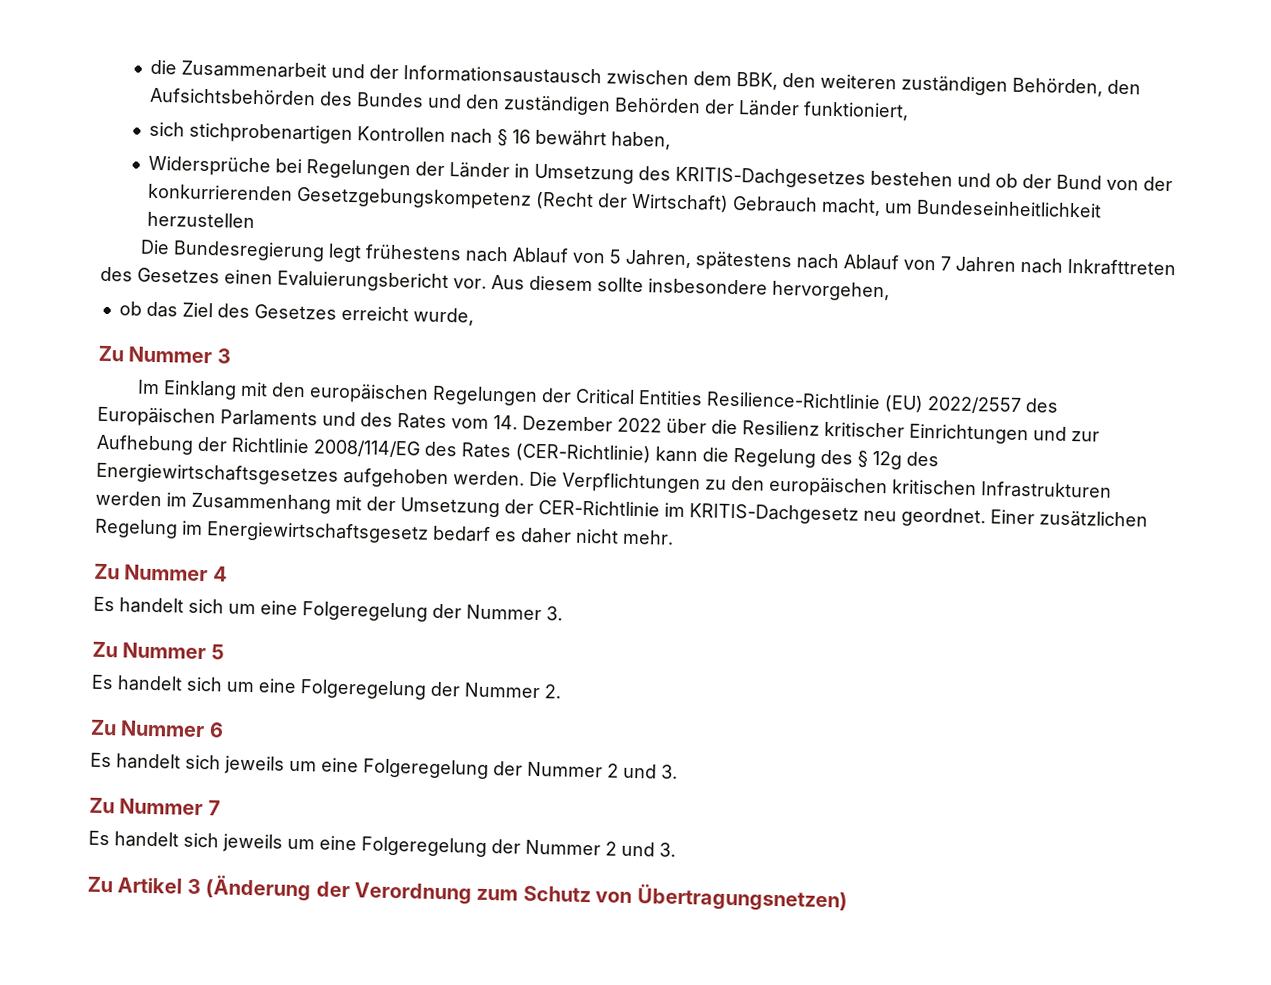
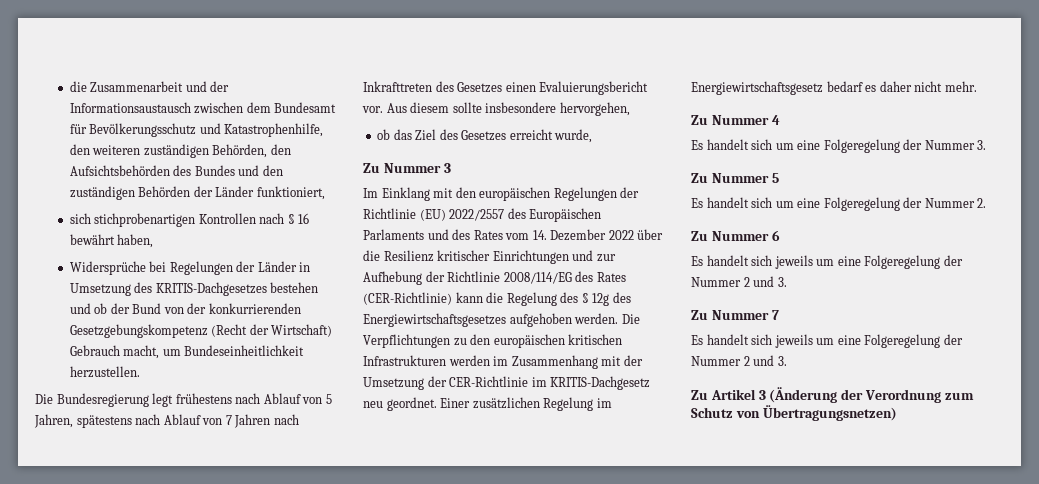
- die Zusammenarbeit und der Informationsaustausch zwischen dem BBK, den weiteren zuständigen Behörden, den Aufsichtsbehörden des Bundes und den zuständigen Behörden der Länder funktioniert,
+ die Zusammenarbeit und der Informationsaustausch zwischen dem Bundesamt für Bevölkerungsschutz und Katastrophenhilfe, den weiteren zuständigen Behörden, den Aufsichtsbehörden des Bundes und den zuständigen Behörden der Länder funktioniert,
- Widersprüche bei Regelungen der Länder in Umsetzung des KRITIS-Dachgesetzes bestehen und ob der Bund von der konkurrierenden Gesetzgebungskompetenz (Recht der Wirtschaft) Gebrauch macht, um Bundeseinheitlichkeit herzustellen
+ Widersprüche bei Regelungen der Länder in Umsetzung des KRITIS-Dachgesetzes bestehen und ob der Bund von der konkurrierenden Gesetzgebungskompetenz (Recht der Wirtschaft) Gebrauch macht, um Bundeseinheitlichkeit herzustellen.
- Im Einklang mit den europäischen Regelungen der Critical Entities Resilience-Richtlinie (EU) 2022/2557 des Europäischen Parlaments und des Rates vom 14. Dezember 2022 über die Resilienz kritischer Einrichtungen und zur Aufhebung der Richtlinie 2008/114/EG des Rates (CER-Richtlinie) kann die Regelung des § 12g des Energiewirtschaftsgesetzes aufgehoben werden.
+ Im Einklang mit den europäischen Regelungen der Richtlinie (EU) 2022/2557 des Europäischen Parlaments und des Rates vom 14. Dezember 2022 über die Resilienz kritischer Einrichtungen und zur Aufhebung der Richtlinie 2008/114/EG des Rates (CER-Richtlinie) kann die Regelung des § 12g des Energiewirtschaftsgesetzes aufgehoben werden.

